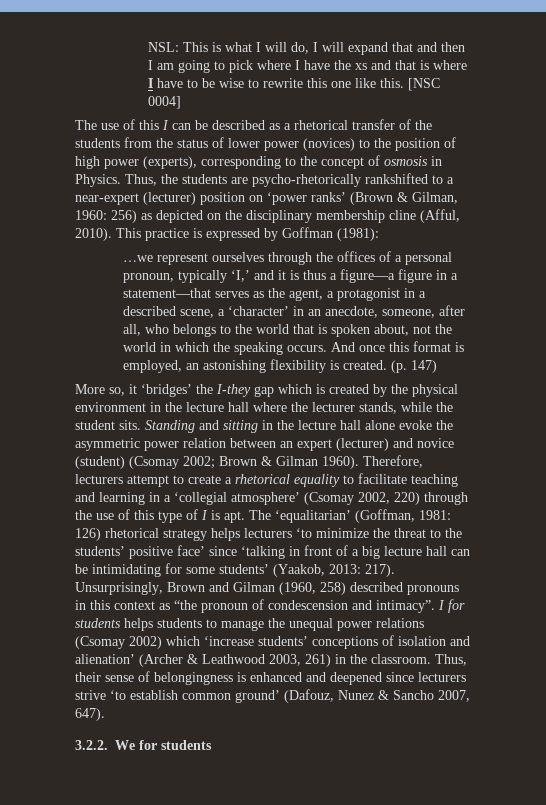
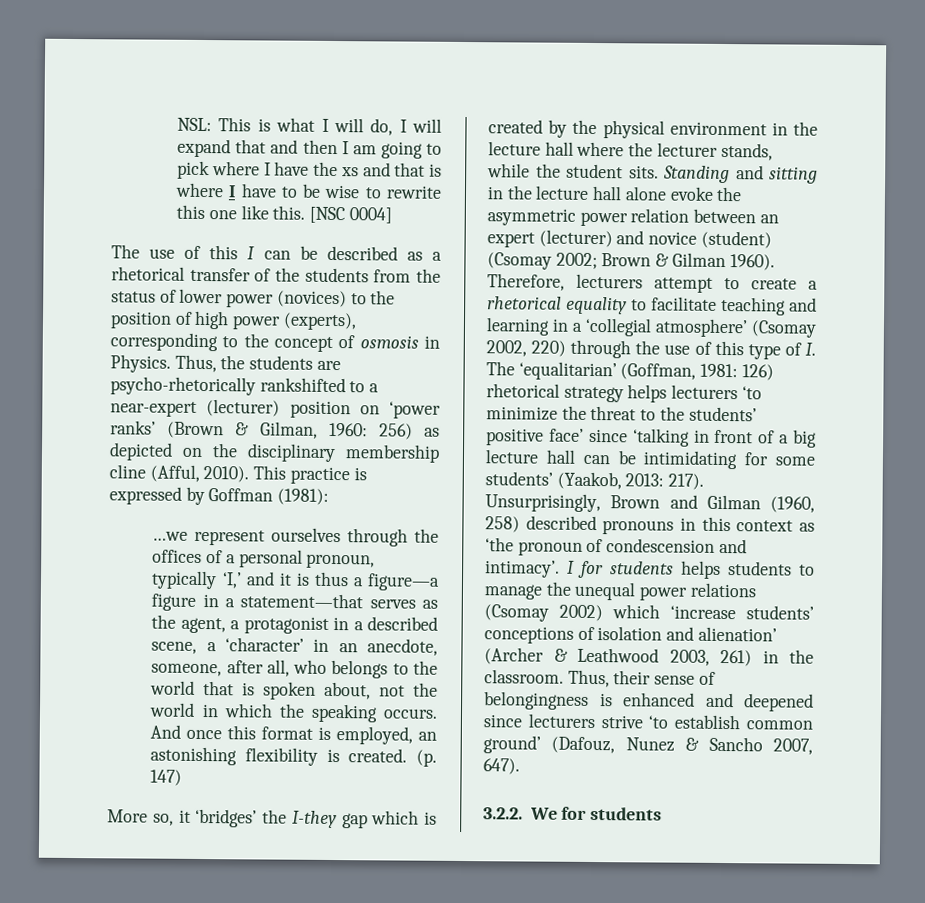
- Therefore, lecturers attempt to create a rhetorical equality to facilitate teaching and learning in a ‘collegial atmosphere’ (Csomay 2002, 220) through the use of this type of I is apt. The ‘equalitarian’ (Goffman, 1981:
+ Therefore, lecturers attempt to create a rhetorical equality to facilitate teaching and learning in a ‘collegial atmosphere’ (Csomay 2002, 220) through the use of this type of I. The ‘equalitarian’ (Goffman, 1981:
- Unsurprisingly, Brown and Gilman (1960, 258) described pronouns in this context as “the pronoun of condescension and intimacy”.
+ Unsurprisingly, Brown and Gilman (1960, 258) described pronouns in this context as ‘the pronoun of condescension and intimacy’.

